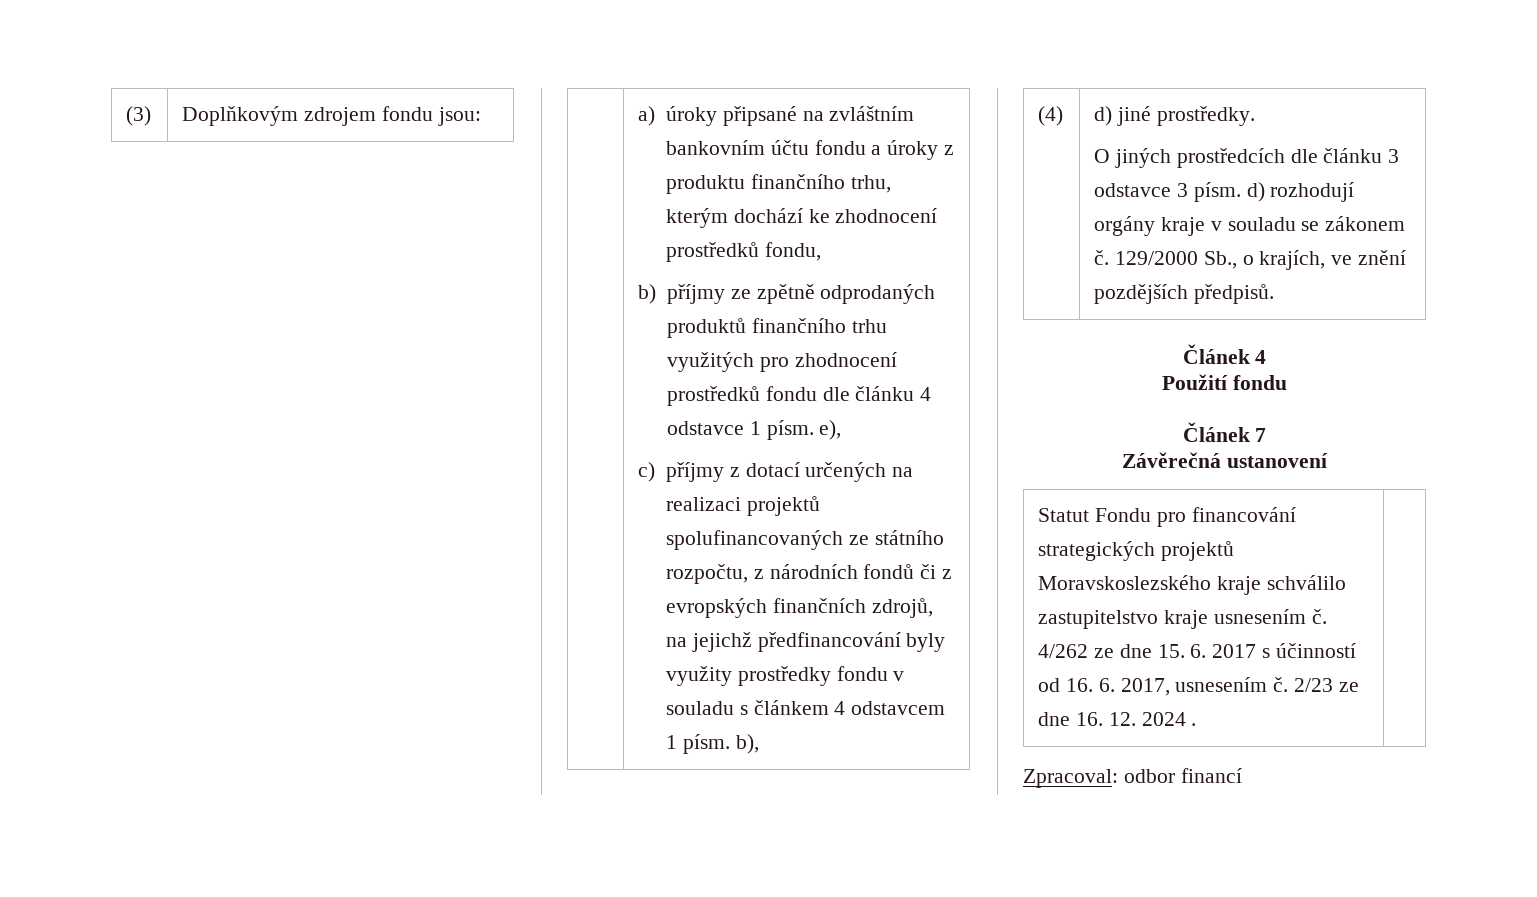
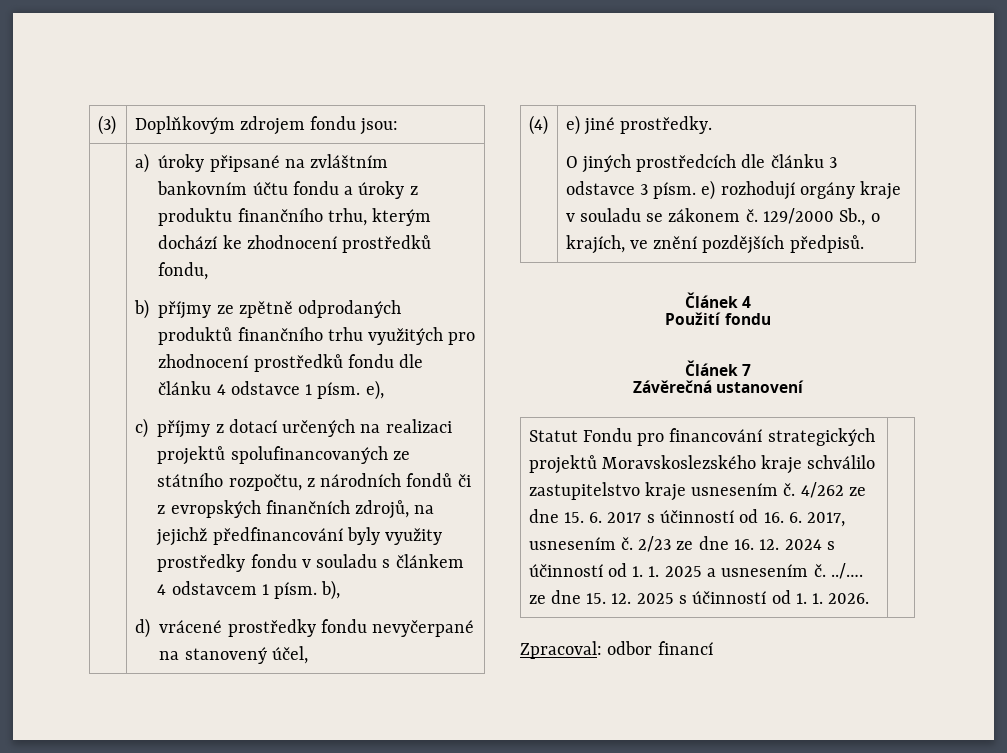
+ d) vrácené prostředky fondu nevyčerpané na stanovený účel,
- (4) | d) jiné prostředky.
- O jiných prostředcích dle článku 3 odstavce 3 písm. d) rozhodují orgány kraje v souladu se zákonem č. 129/2000 Sb., o krajích, ve znění pozdějších předpisů.
+ (4) | e) jiné prostředky.
+ O jiných prostředcích dle článku 3 odstavce 3 písm. e) rozhodují orgány kraje v souladu se zákonem č. 129/2000 Sb., o krajích, ve znění pozdějších předpisů.
- 2/23 ze dne 16. 12. 2024 .
+ 2/23 ze dne 16. 12. 2024 s účinností od 1. 1. 2025 a usnesením č. ../…. ze dne 15. 12. 2025 s účinností od 1. 1. 2026.

